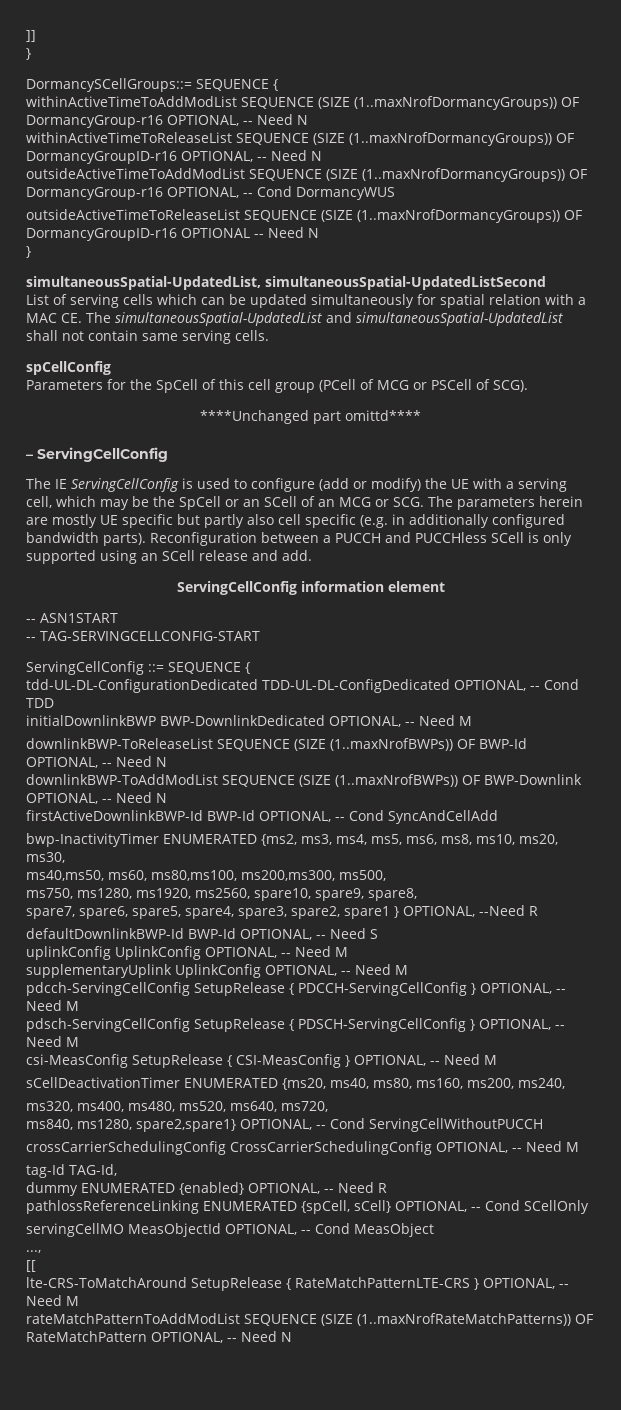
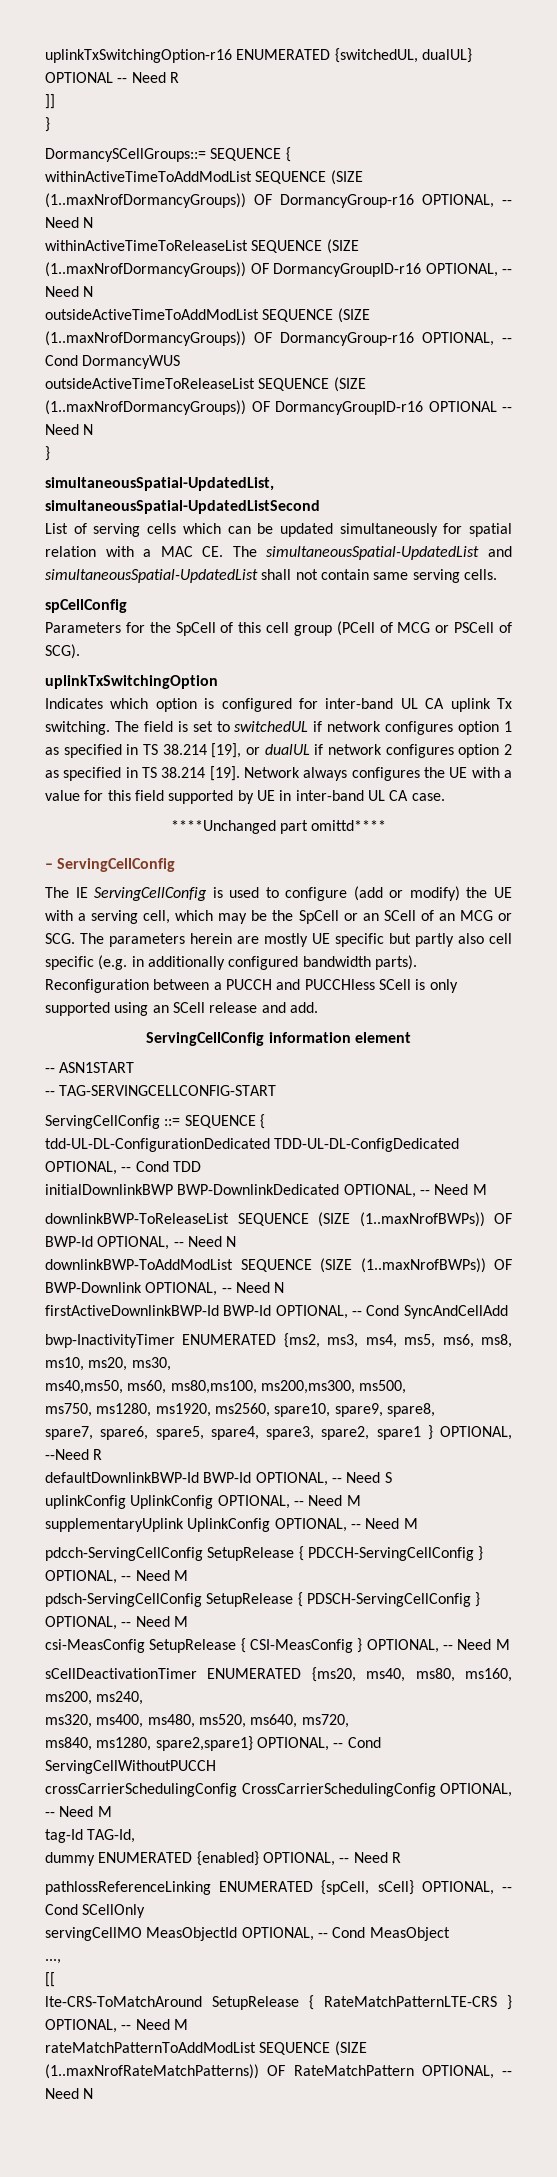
+ uplinkTxSwitchingOption-r16 ENUMERATED {switchedUL, dualUL} OPTIONAL -- Need R
+ uplinkTxSwitchingOption
+ Indicates which option is configured for inter-band UL CA uplink Tx switching. The field is set to switchedUL if network configures option 1 as specified in TS 38.214 [19], or dualUL if network configures option 2 as specified in TS 38.214 [19]. Network always configures the UE with a value for this field supported by UE in inter-band UL CA case.

